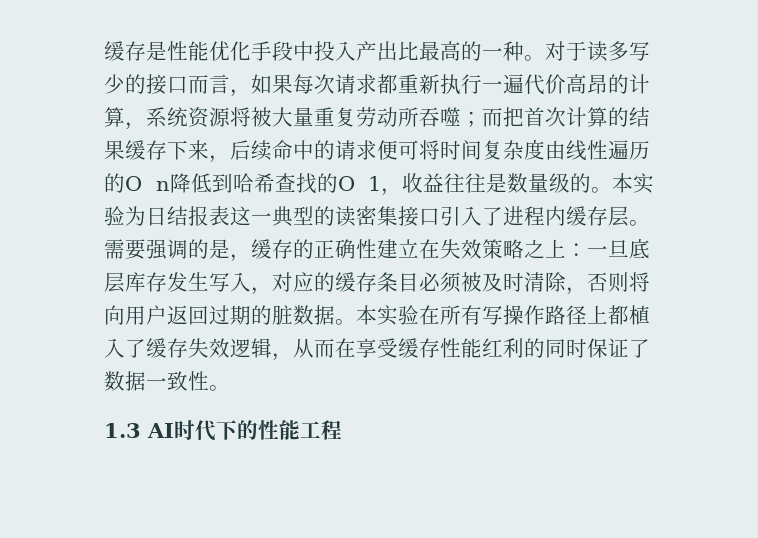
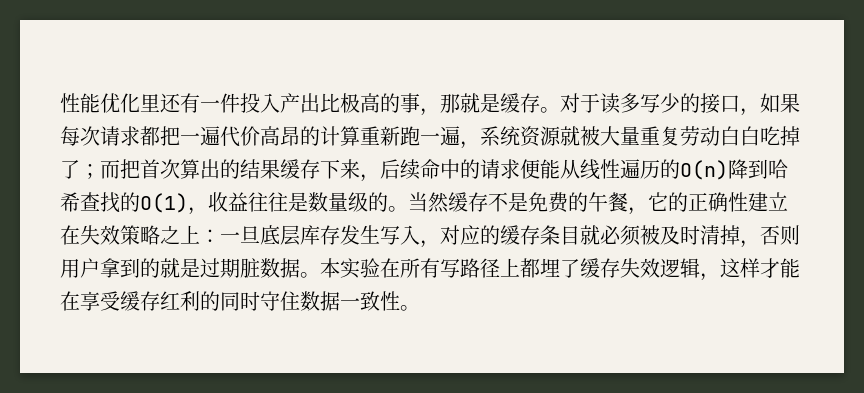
- 缓存是性能优化手段中投入产出比最高的一种。
+ 性能优化里还有一件投入产出比极高的事，那就是缓存。
- 对于读多写少的接口而言，如果每次请求都重新执行一遍代价高昂的计算，系统资源将被大量重复劳动所吞噬；而把首次计算的结果缓存下来，后续命中的请求便可将时间复杂度由线性遍历的O n降低到哈希查找的O 1，收益往往是数量级的。
+ 对于读多写少的接口，如果每次请求都把一遍代价高昂的计算重新跑一遍，系统资源就被大量重复劳动白白吃掉了；而把首次算出的结果缓存下来，后续命中的请求便能从线性遍历的O(n)降到哈希查找的O(1)，收益往往是数量级的。
- 本实验为日结报表这一典型的读密集接口引入了进程内缓存层。需要强调的是，缓存的正确性建立在失效策略之上：一旦底层库存发生写入，对应的缓存条目必须被及时清除，否则将向用户返回过期的脏数据。
+ 当然缓存不是免费的午餐，它的正确性建立在失效策略之上：一旦底层库存发生写入，对应的缓存条目就必须被及时清掉，否则用户拿到的就是过期脏数据。
- 本实验在所有写操作路径上都植入了缓存失效逻辑，从而在享受缓存性能红利的同时保证了数据一致性。
+ 本实验在所有写路径上都埋了缓存失效逻辑，这样才能在享受缓存红利的同时守住数据一致性。
- 1.3 AI时代下的性能工程

